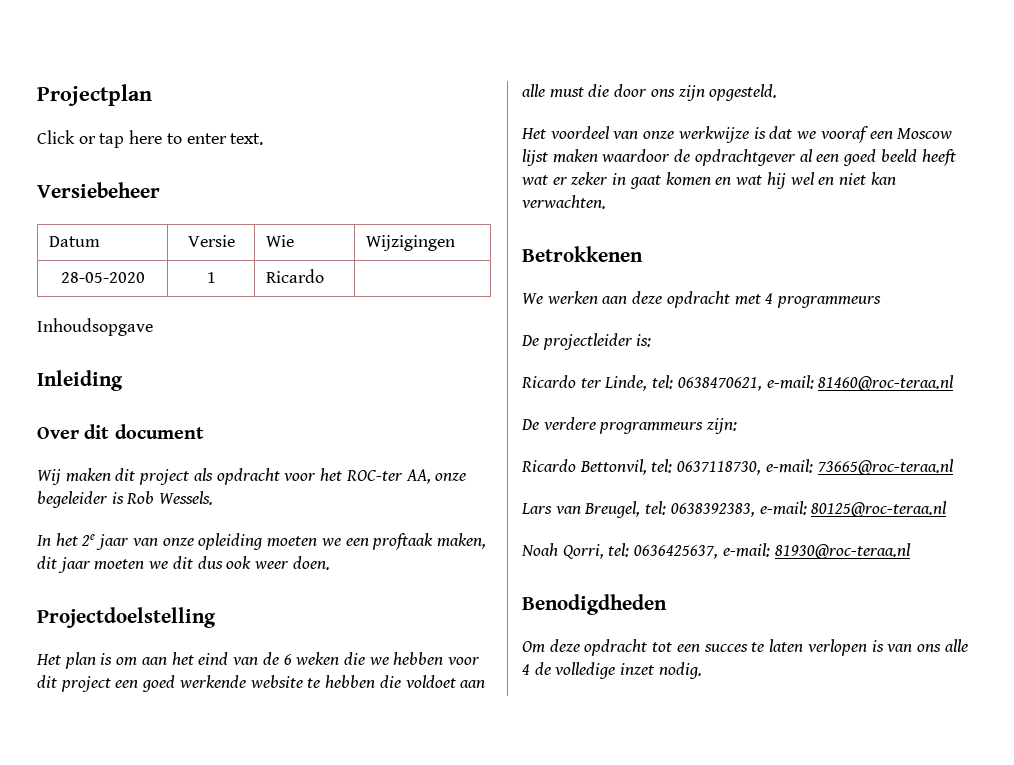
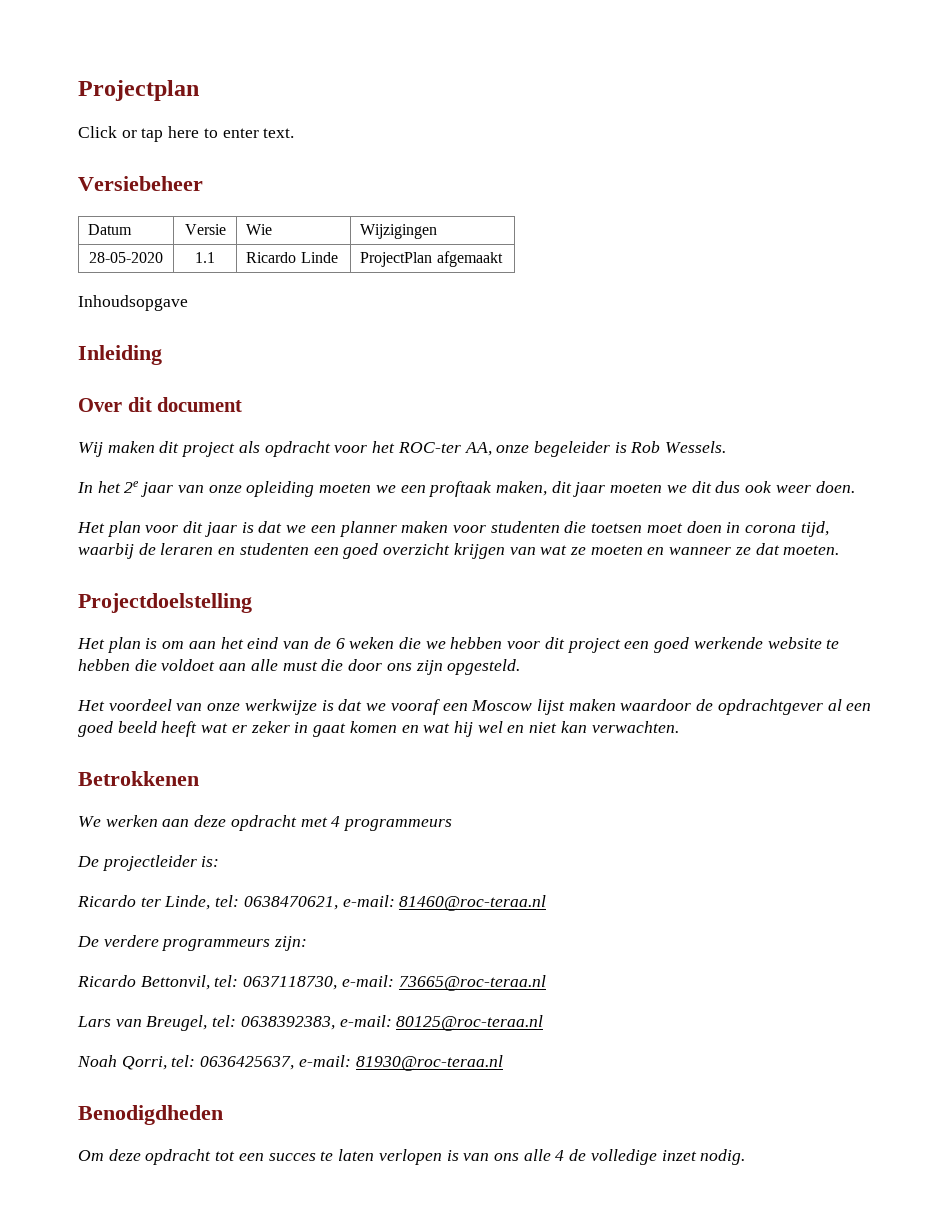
- 28-05-2020 | 1 | Ricardo |
+ 28-05-2020 | 1.1 | Ricardo Linde | ProjectPlan afgemaakt
+ Het plan voor dit jaar is dat we een planner maken voor studenten die toetsen moet doen in corona tijd, waarbij de leraren en studenten een goed overzicht krijgen van wat ze moeten en wanneer ze dat moeten.

